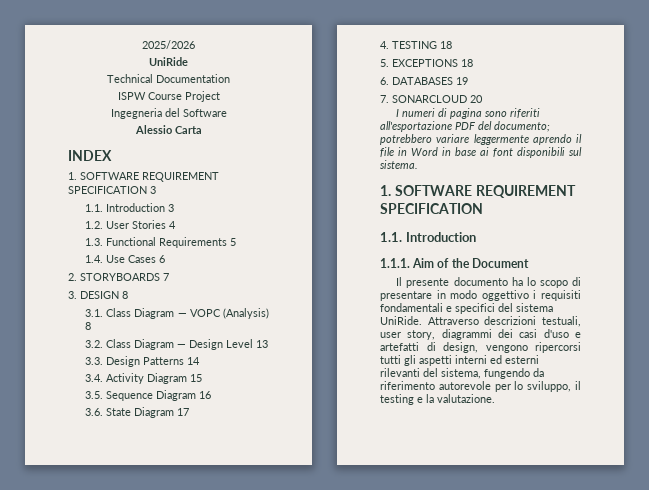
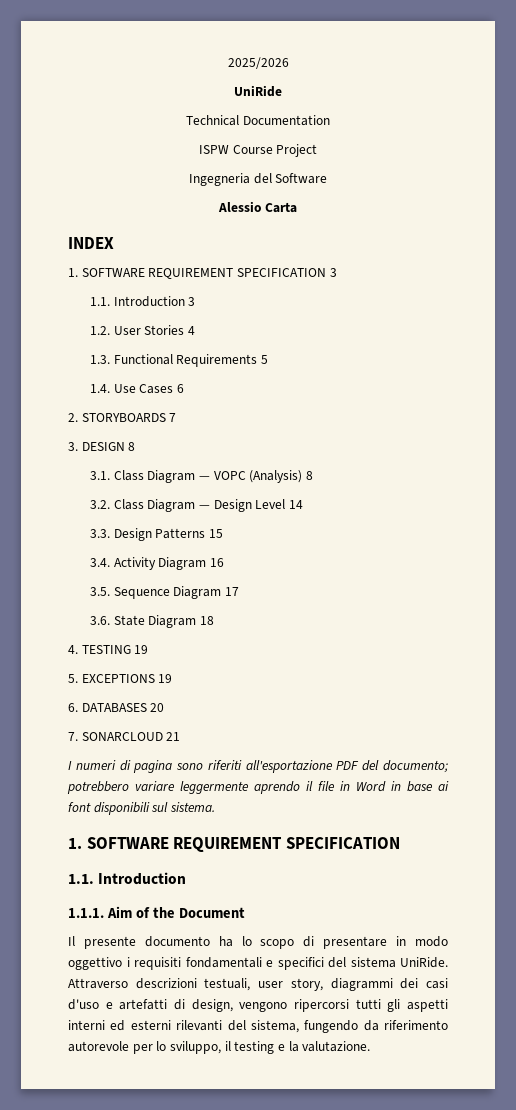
- 3.2. Class Diagram — Design Level 13
+ 3.2. Class Diagram — Design Level 14
- 3.3. Design Patterns 14
+ 3.3. Design Patterns 15
- 3.4. Activity Diagram 15
+ 3.4. Activity Diagram 16
- 3.5. Sequence Diagram 16
+ 3.5. Sequence Diagram 17
- 3.6. State Diagram 17
+ 3.6. State Diagram 18
- 4. TESTING 18
+ 4. TESTING 19
- 5. EXCEPTIONS 18
+ 5. EXCEPTIONS 19
- 6. DATABASES 19
+ 6. DATABASES 20
- 7. SONARCLOUD 20
+ 7. SONARCLOUD 21

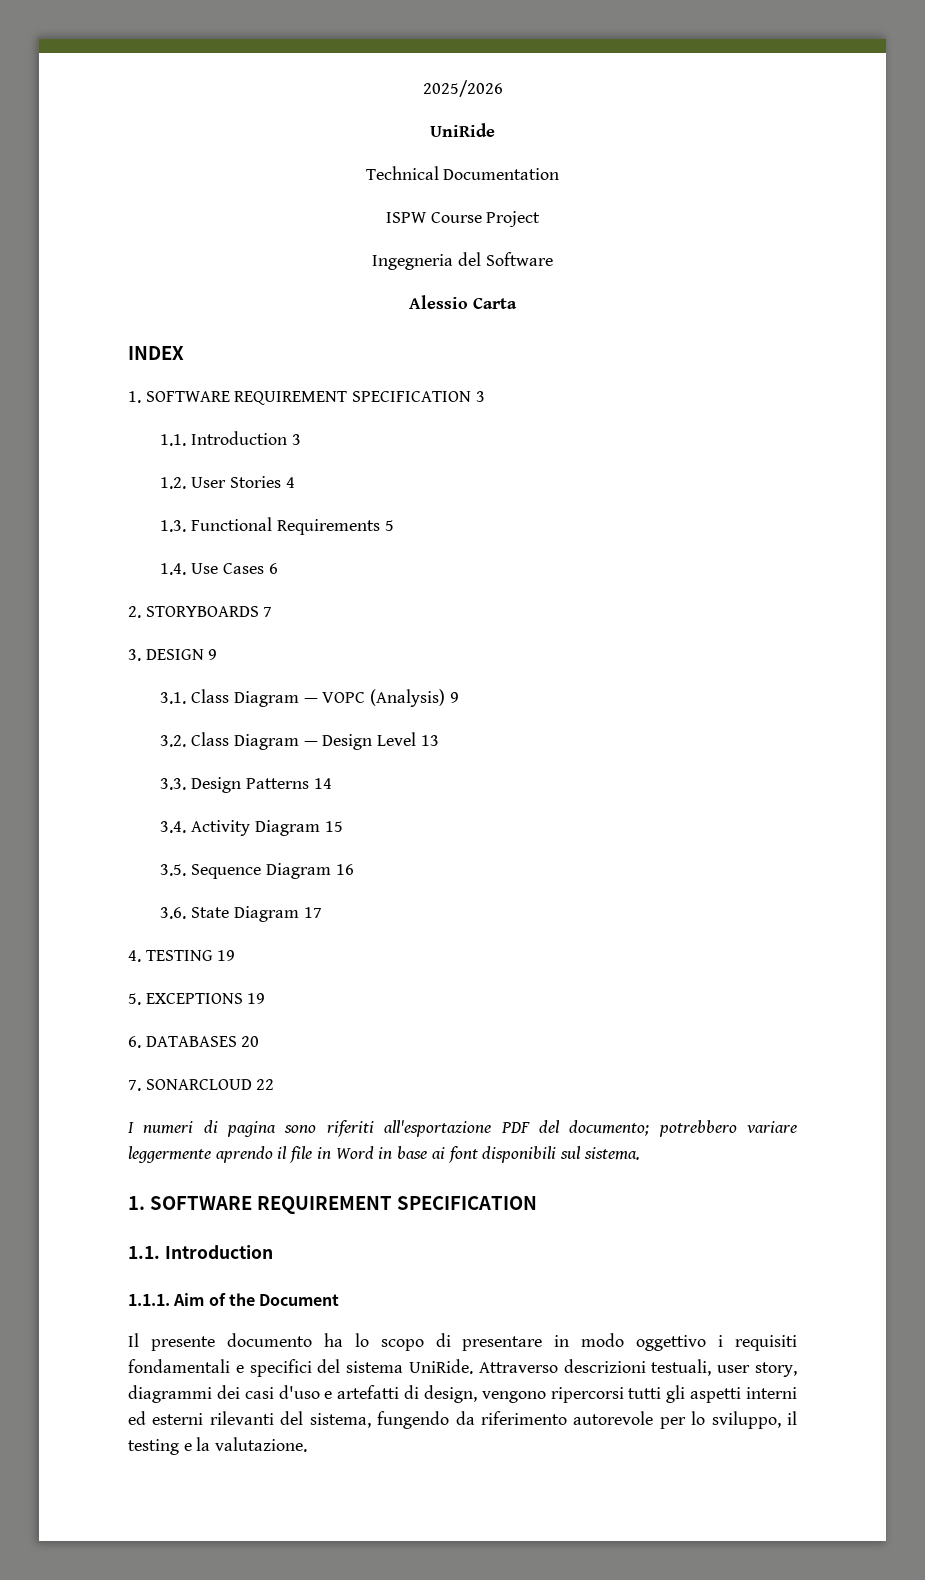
- 3. DESIGN 8
+ 3. DESIGN 9
- 3.1. Class Diagram — VOPC (Analysis) 8
+ 3.1. Class Diagram — VOPC (Analysis) 9
- 3.2. Class Diagram — Design Level 14
+ 3.2. Class Diagram — Design Level 13
- 3.3. Design Patterns 15
+ 3.3. Design Patterns 14
- 3.4. Activity Diagram 16
+ 3.4. Activity Diagram 15
- 3.5. Sequence Diagram 17
+ 3.5. Sequence Diagram 16
- 3.6. State Diagram 18
+ 3.6. State Diagram 17
- 7. SONARCLOUD 21
+ 7. SONARCLOUD 22

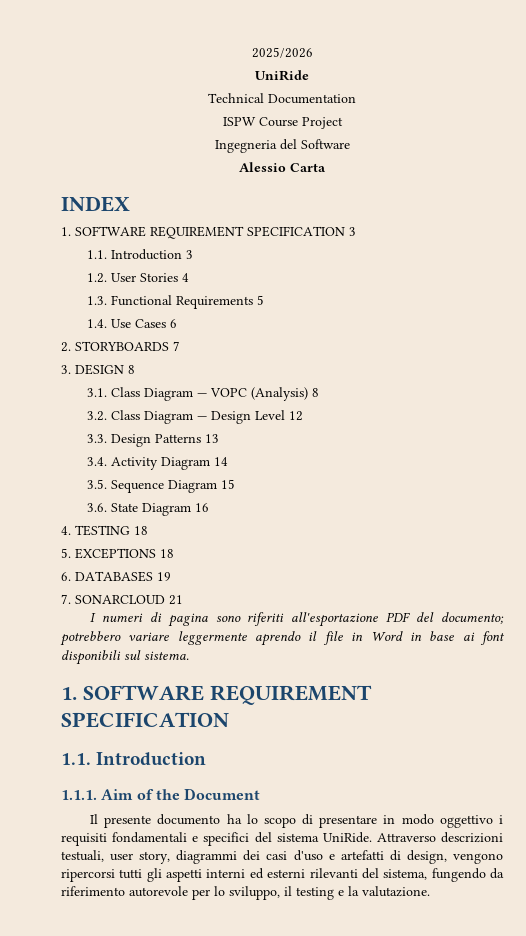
- 3. DESIGN 9
+ 3. DESIGN 8
- 3.1. Class Diagram — VOPC (Analysis) 9
+ 3.1. Class Diagram — VOPC (Analysis) 8
- 3.2. Class Diagram — Design Level 13
+ 3.2. Class Diagram — Design Level 12
- 3.3. Design Patterns 14
+ 3.3. Design Patterns 13
- 3.4. Activity Diagram 15
+ 3.4. Activity Diagram 14
- 3.5. Sequence Diagram 16
+ 3.5. Sequence Diagram 15
- 3.6. State Diagram 17
+ 3.6. State Diagram 16
- 4. TESTING 19
+ 4. TESTING 18
- 5. EXCEPTIONS 19
+ 5. EXCEPTIONS 18
- 6. DATABASES 20
+ 6. DATABASES 19
- 7. SONARCLOUD 22
+ 7. SONARCLOUD 21

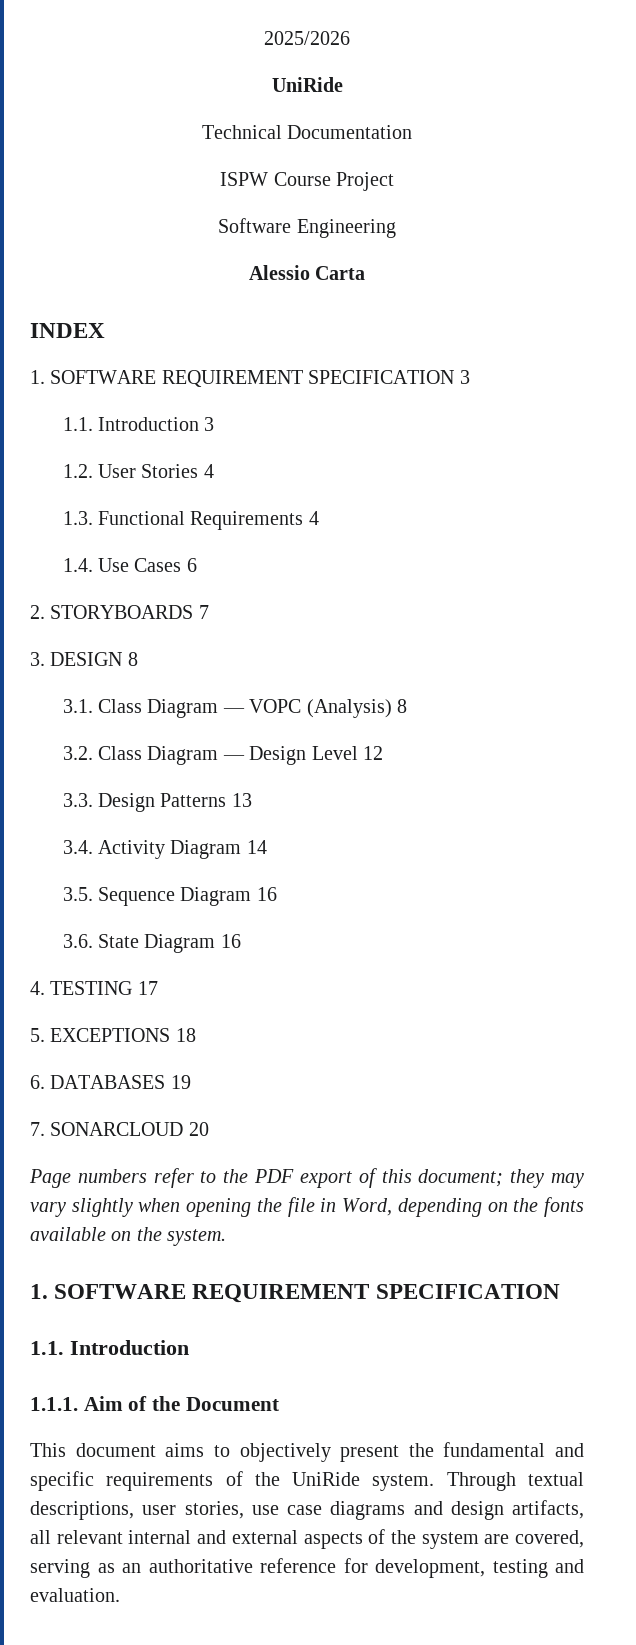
- Ingegneria del Software
+ Software Engineering
- 1.3. Functional Requirements 5
+ 1.3. Functional Requirements 4
- 3.5. Sequence Diagram 15
+ 3.5. Sequence Diagram 16
- 4. TESTING 18
+ 4. TESTING 17
- 7. SONARCLOUD 21
- I numeri di pagina sono riferiti all'esportazione PDF del documento; potrebbero variare leggermente aprendo il file in Word in base ai font disponibili sul sistema.
+ 7. SONARCLOUD 20
+ Page numbers refer to the PDF export of this document; they may vary slightly when opening the file in Word, depending on the fonts available on the system.
- Il presente documento ha lo scopo di presentare in modo oggettivo i requisiti fondamentali e specifici del sistema UniRide. Attraverso descrizioni testuali, user story, diagrammi dei casi d'uso e artefatti di design, vengono ripercorsi tutti gli aspetti interni ed esterni rilevanti del sistema, fungendo da riferimento autorevole per lo sviluppo, il testing e la valutazione.
+ This document aims to objectively present the fundamental and specific requirements of the UniRide system. Through textual descriptions, user stories, use case diagrams and design artifacts, all relevant internal and external aspects of the system are covered, serving as an authoritative reference for development, testing and evaluation.

